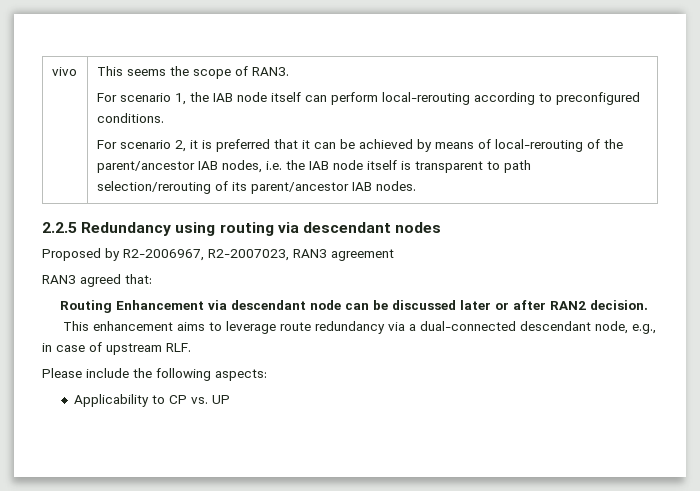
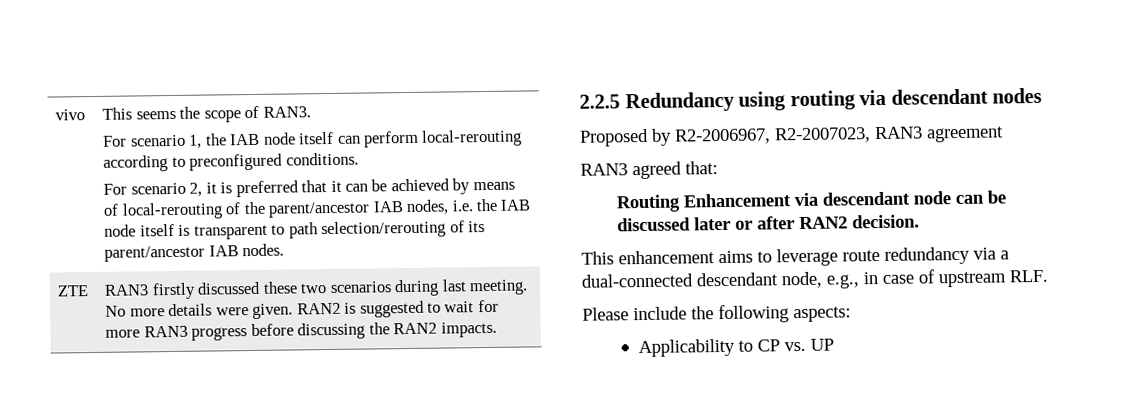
+ ZTE | RAN3 firstly discussed these two scenarios during last meeting. No more details were given. RAN2 is suggested to wait for more RAN3 progress before discussing the RAN2 impacts.

